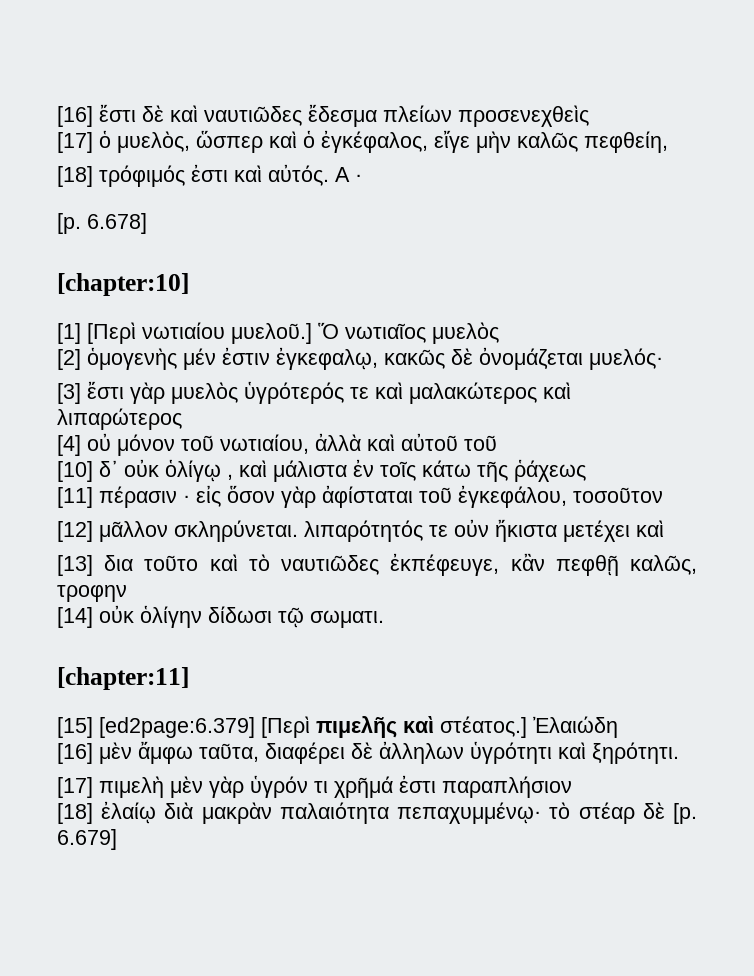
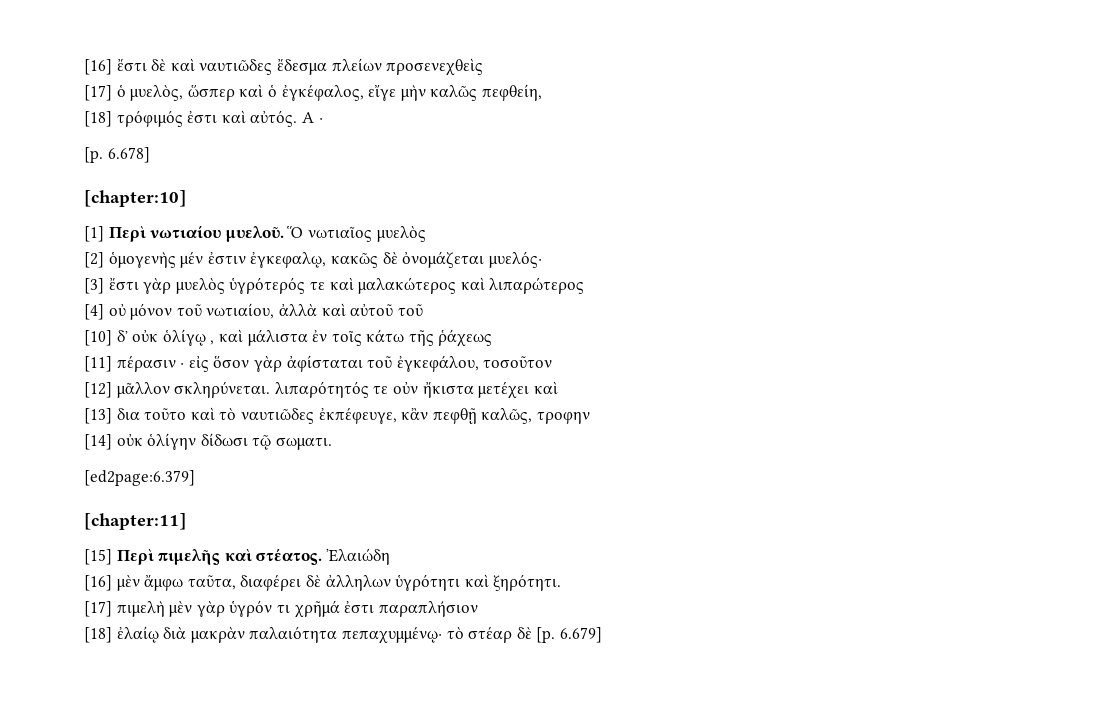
- [1] [Περὶ νωτιαίου μυελοῦ.]
+ [1] Περὶ νωτιαίου μυελοῦ.
+ [ed2page:6.379]
- [15] [ed2page:6.379] [Περὶ πιμελῆς καὶ στέατος.]
+ [15] Περὶ πιμελῆς καὶ στέατος.

